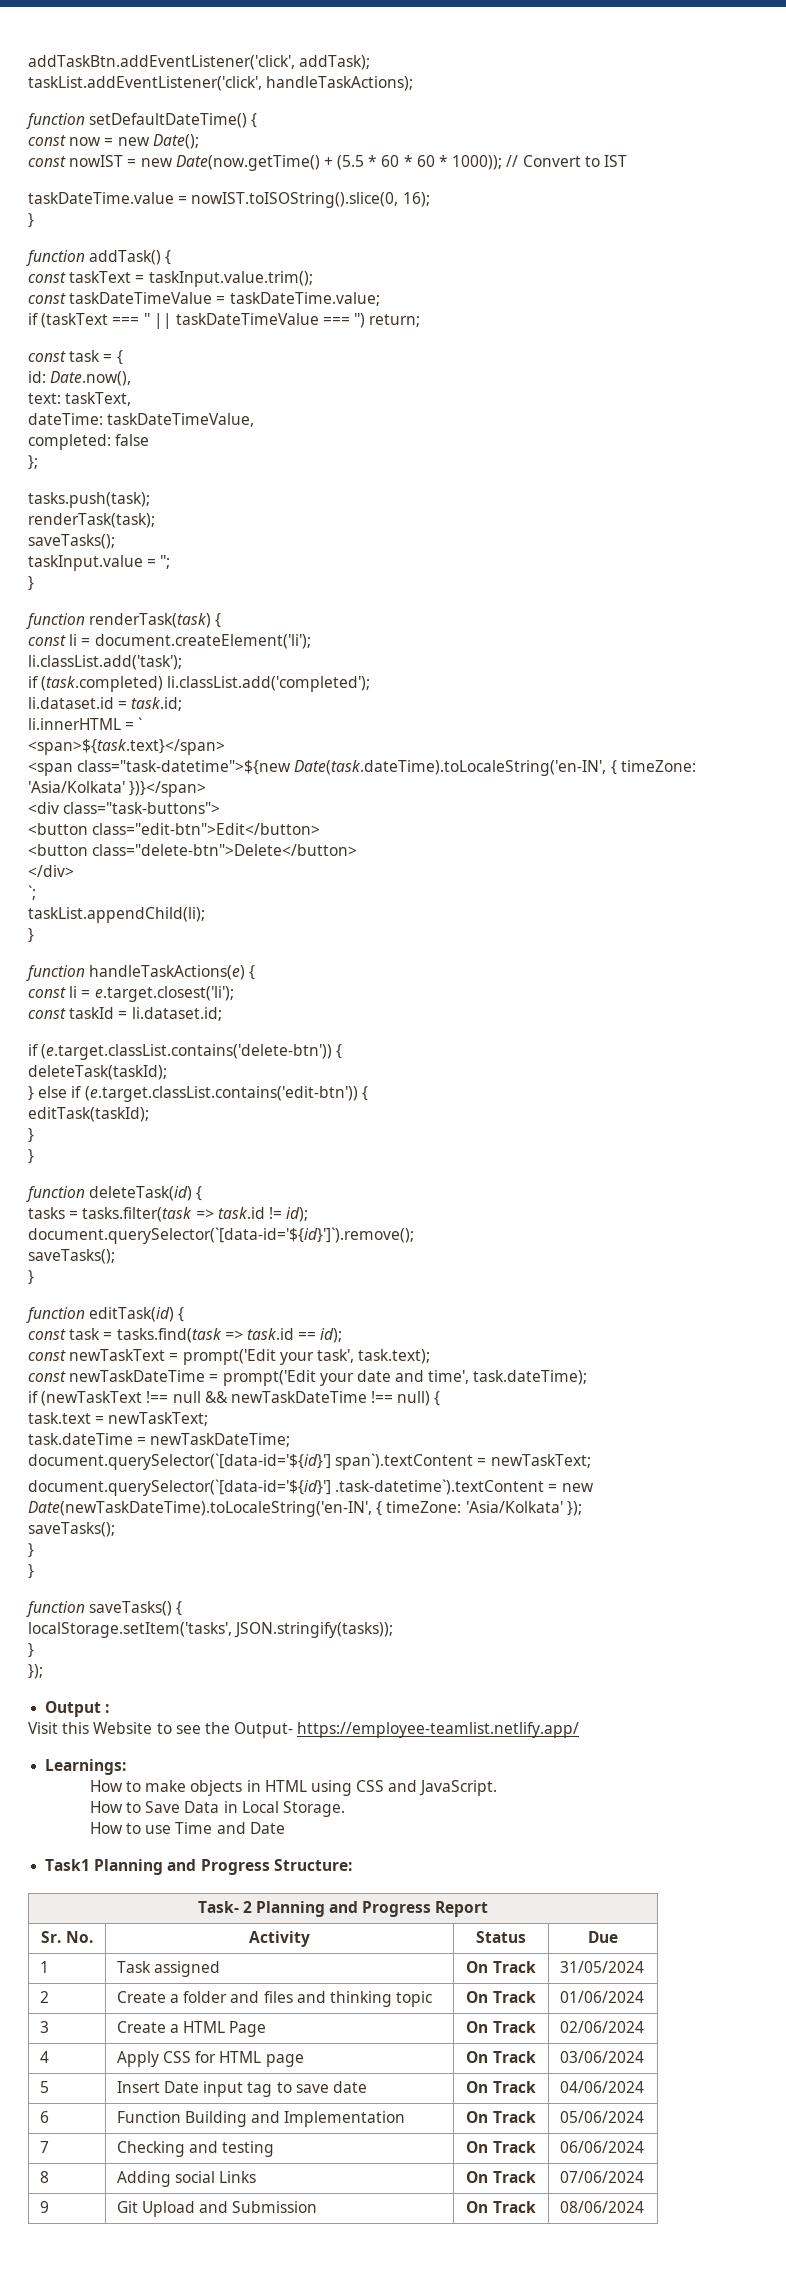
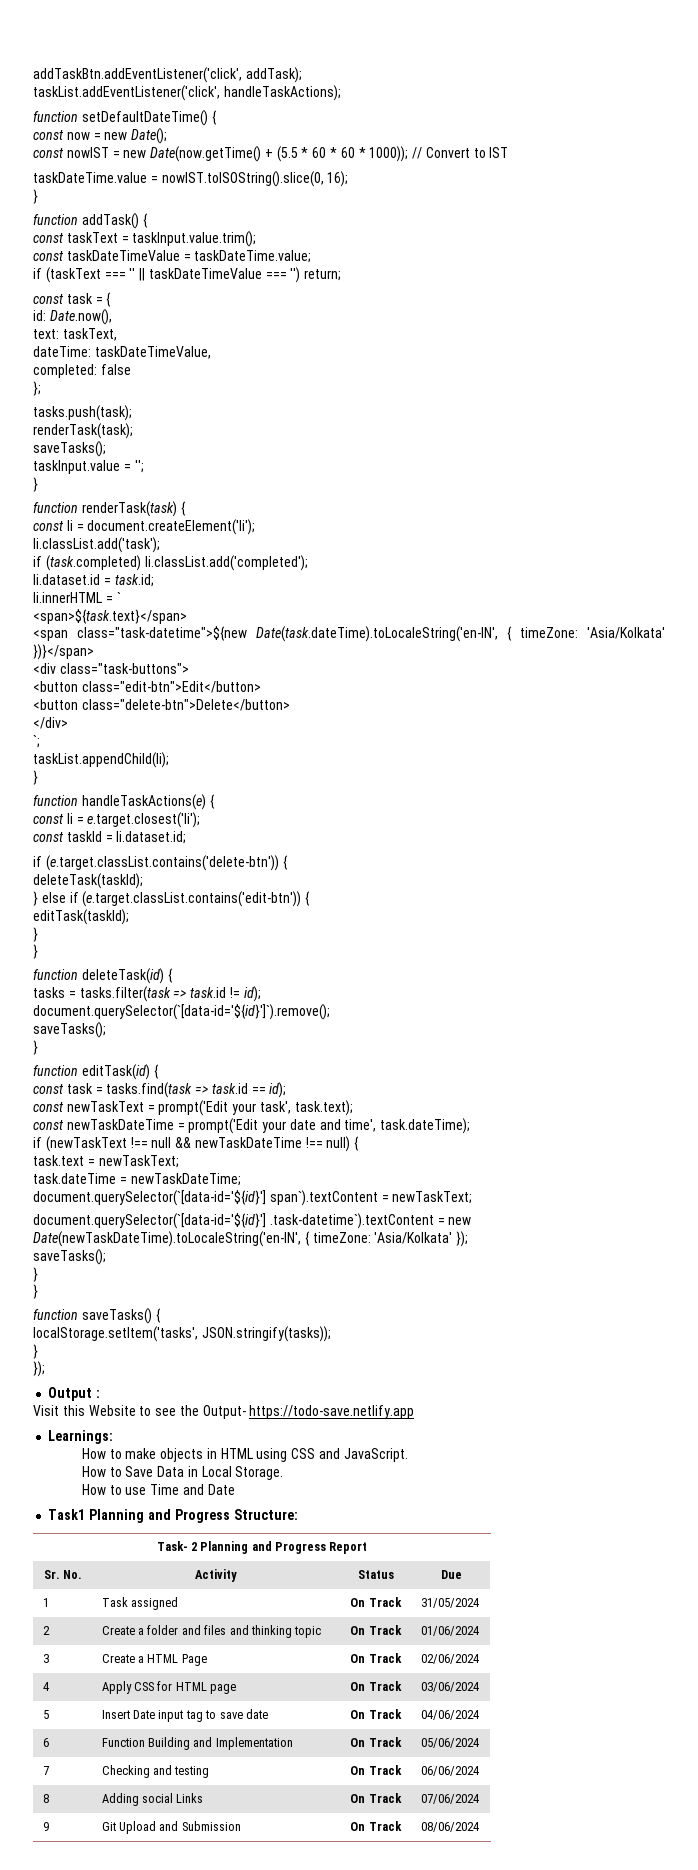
- Visit this Website to see the Output- https://employee-teamlist.netlify.app/
+ Visit this Website to see the Output- https://todo-save.netlify.app

